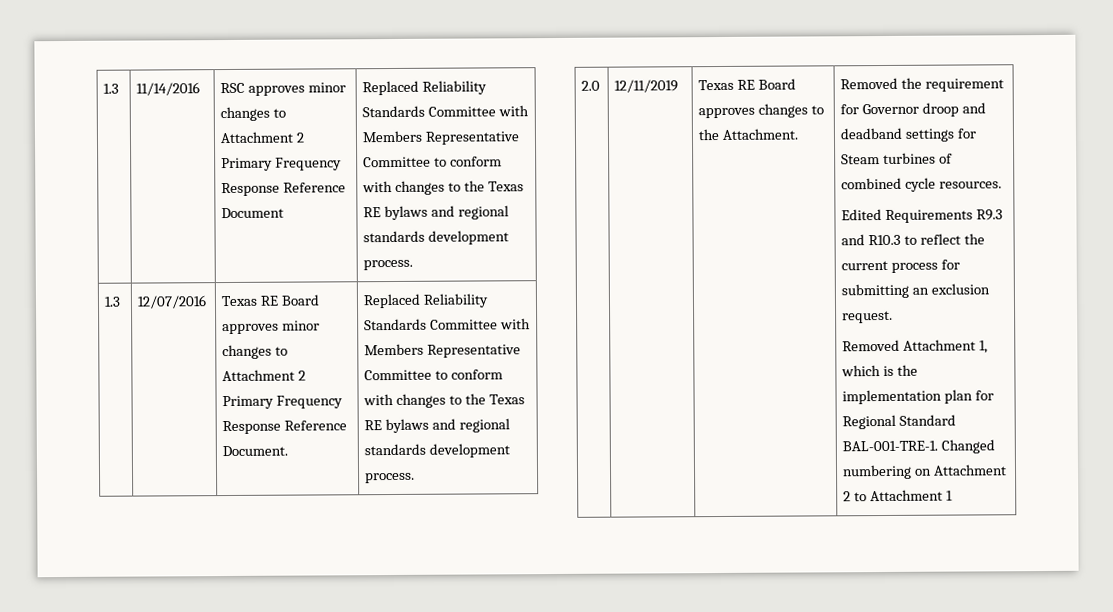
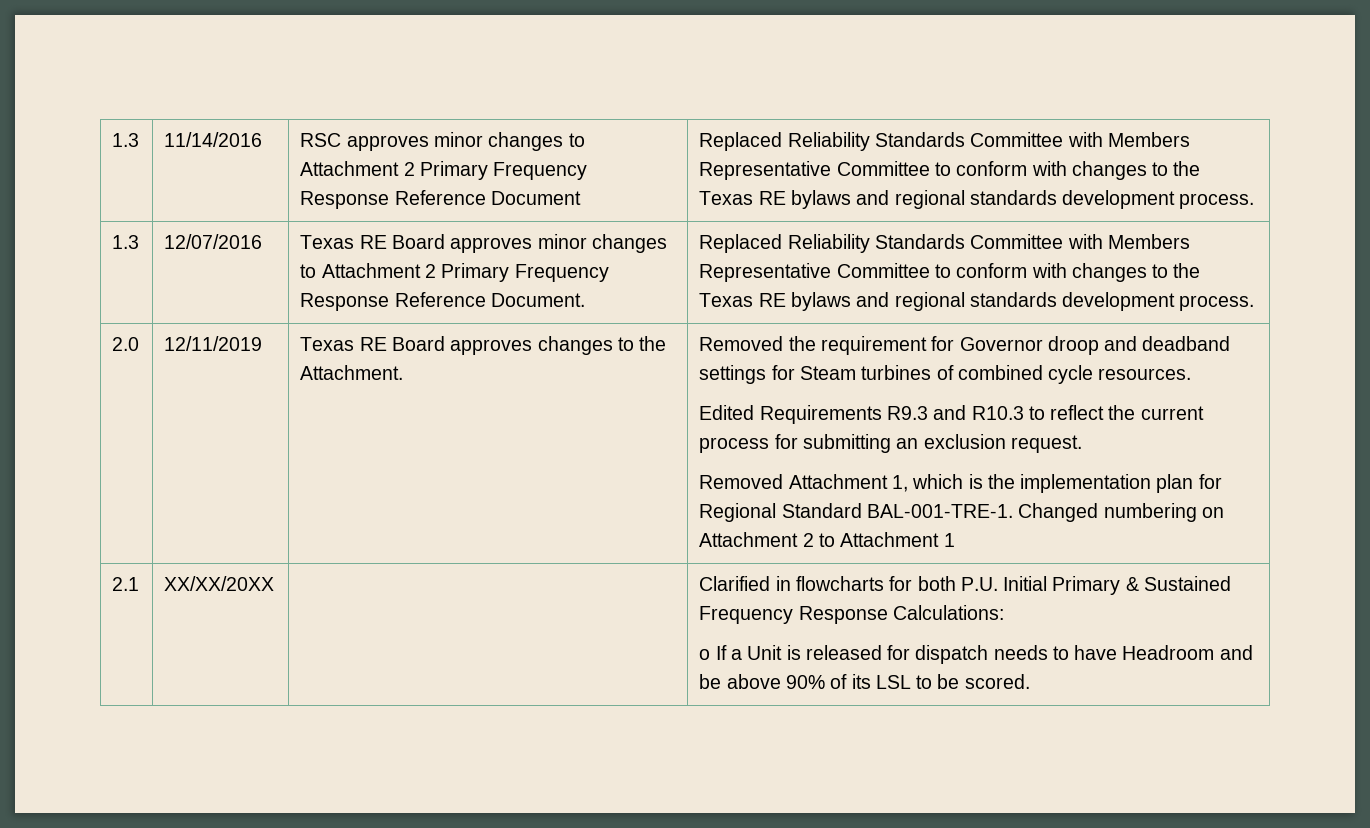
+ 2.1 | XX/XX/20XX | | Clarified in flowcharts for both P.U. Initial Primary & Sustained Frequency Response Calculations:
+ o If a Unit is released for dispatch needs to have Headroom and be above 90% of its LSL to be scored.

